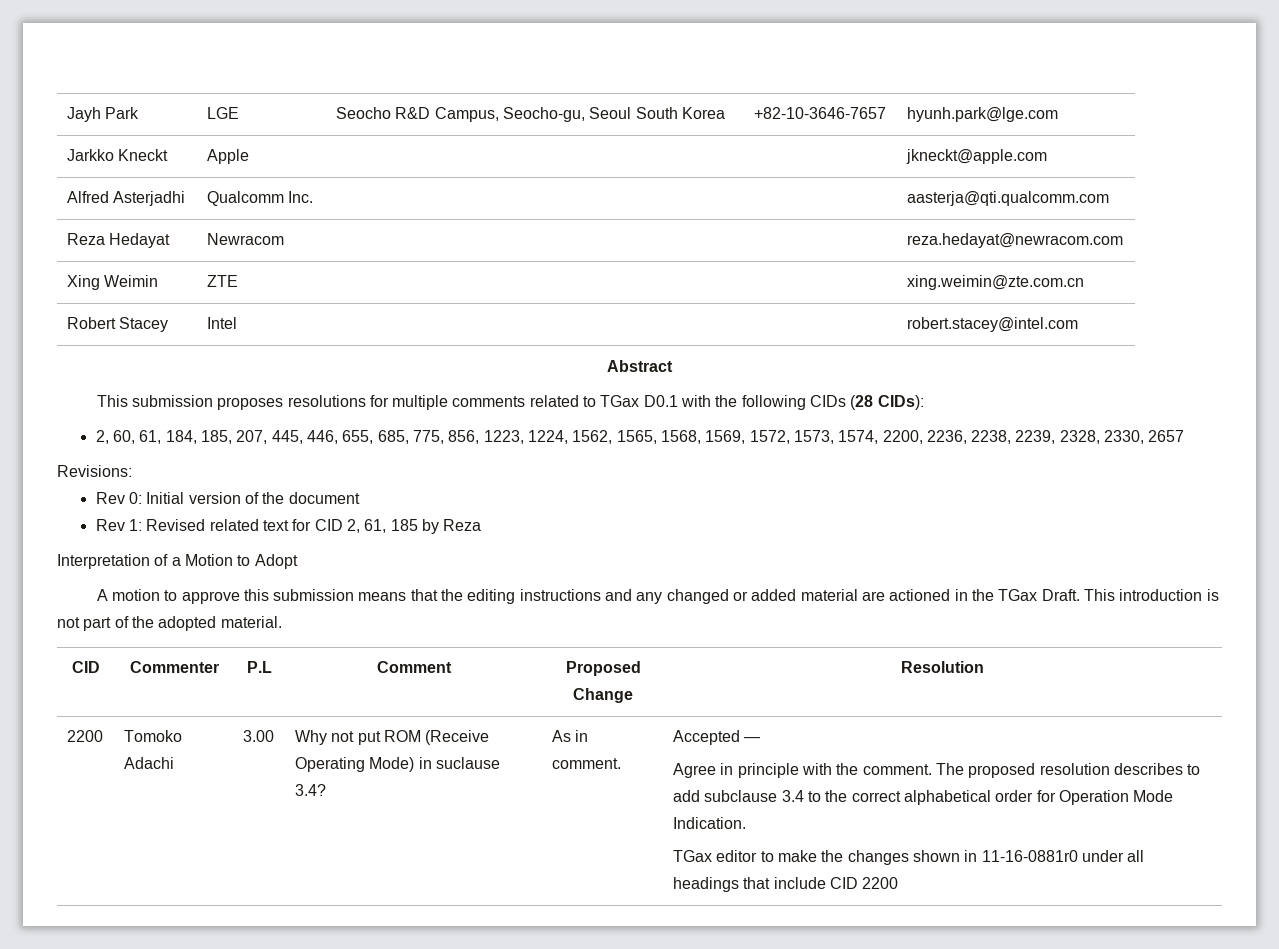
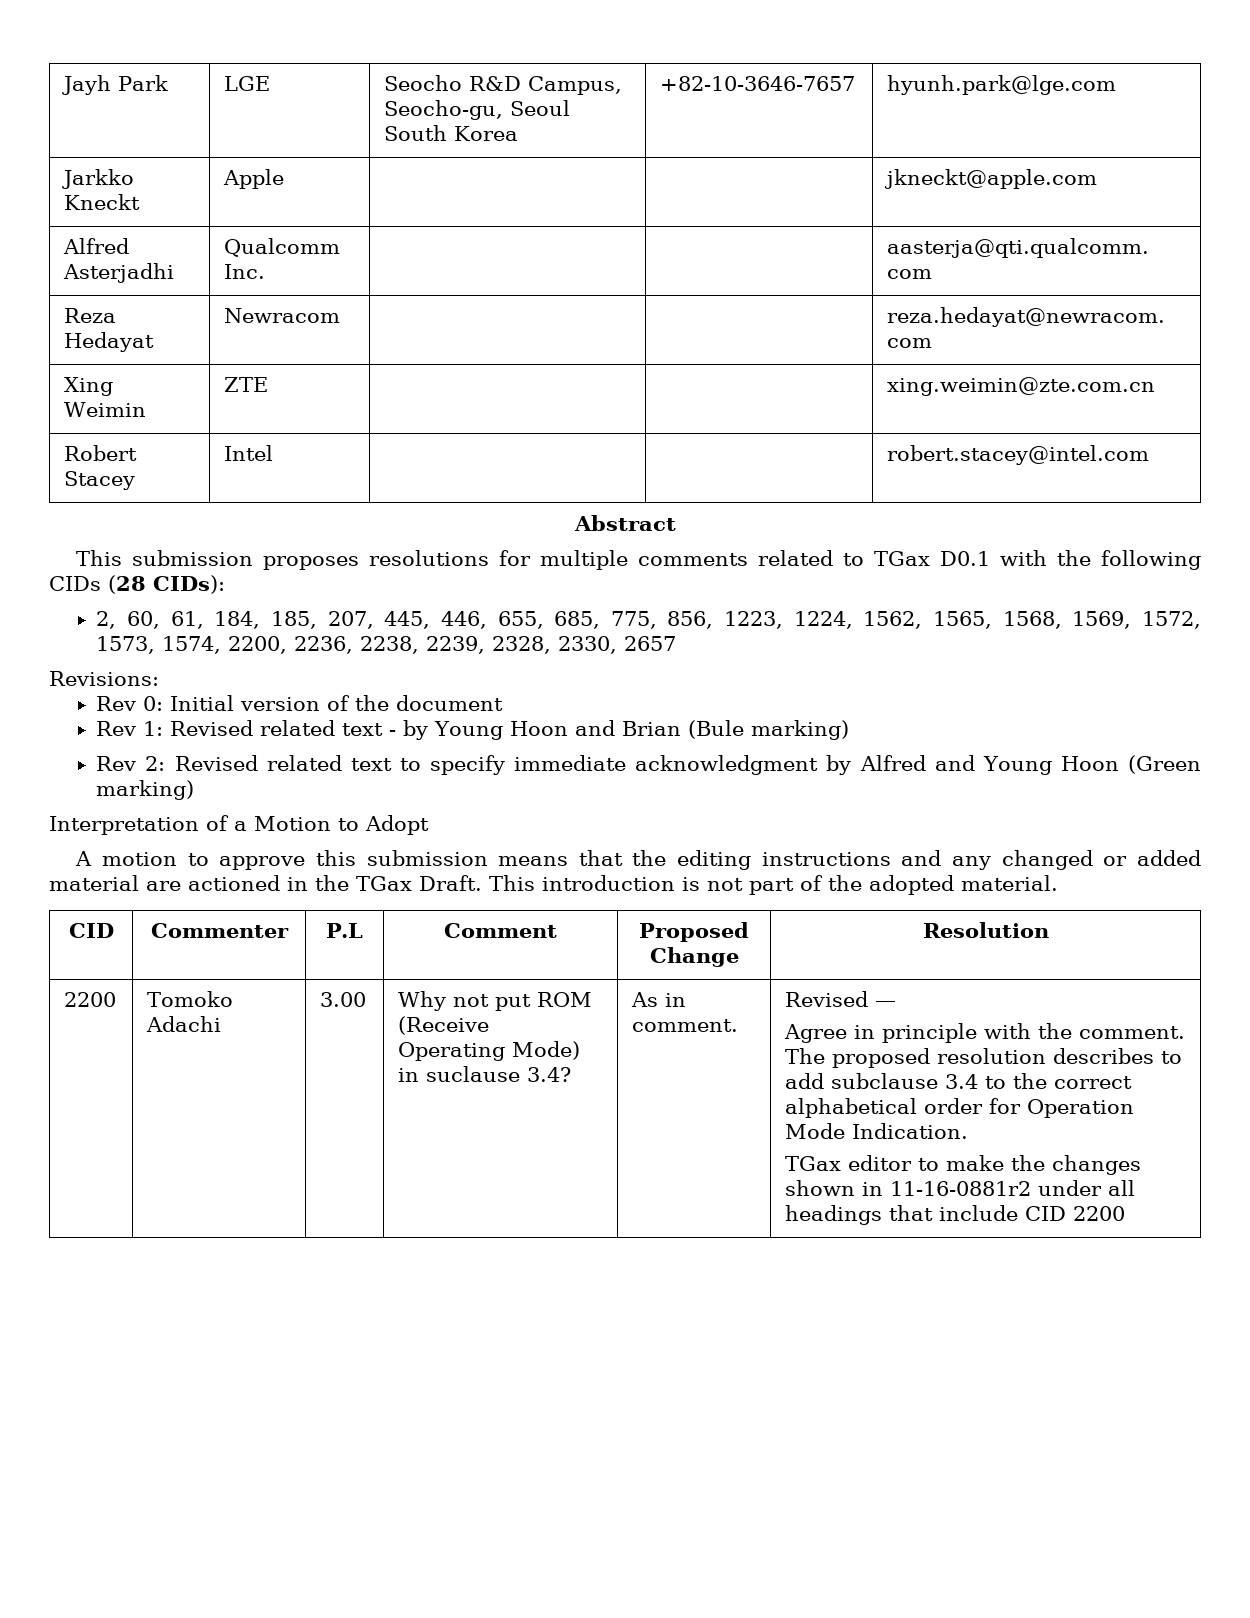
- Rev 1: Revised related text for CID 2, 61, 185 by Reza
+ Rev 1: Revised related text - by Young Hoon and Brian (Bule marking)
+ Rev 2: Revised related text to specify immediate acknowledgment by Alfred and Young Hoon (Green marking)
- Accepted —
+ Revised —
- TGax editor to make the changes shown in 11-16-0881r0 under all headings that include CID 2200
+ TGax editor to make the changes shown in 11-16-0881r2 under all headings that include CID 2200

